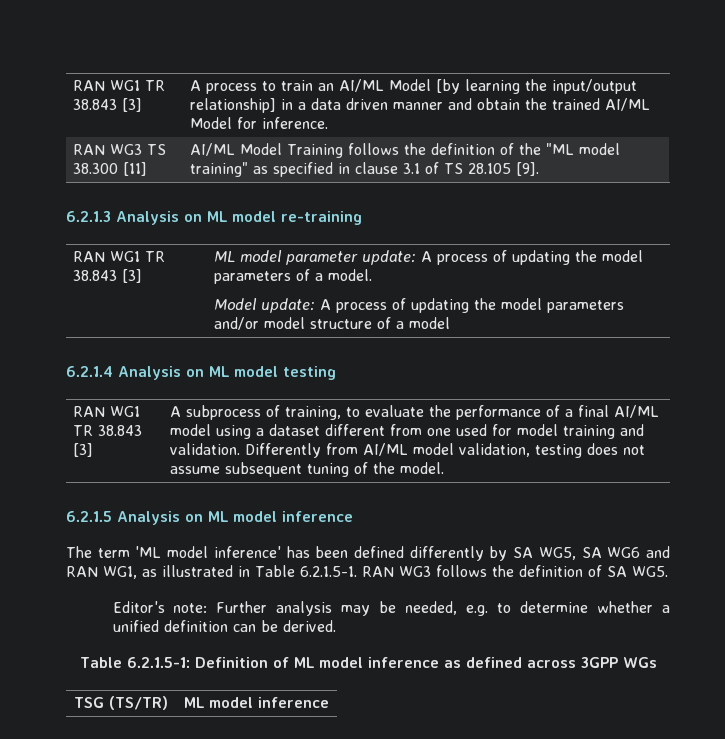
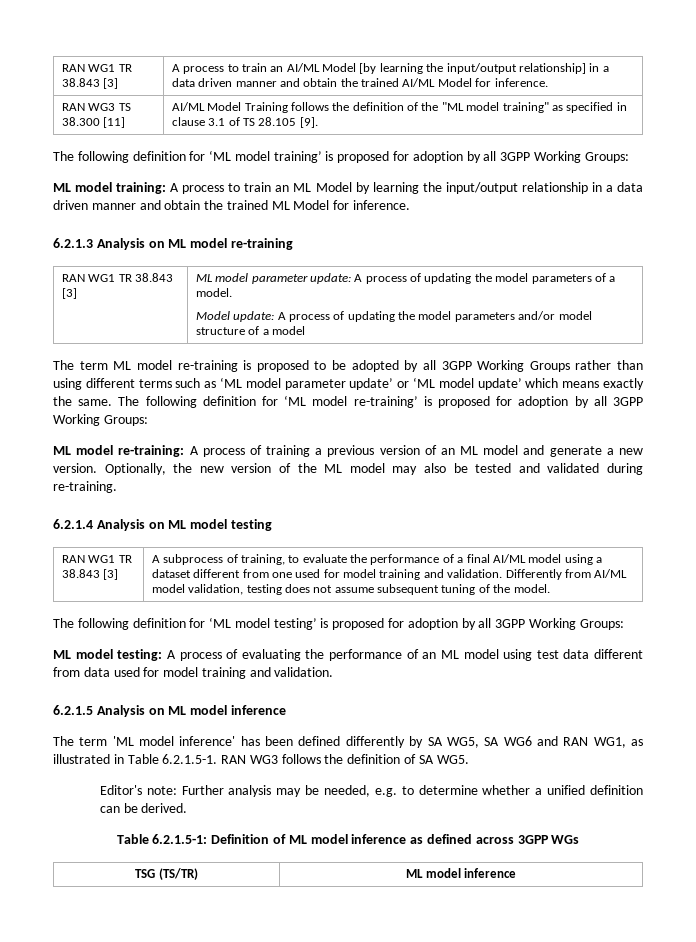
+ The following definition for ‘ML model training’ is proposed for adoption by all 3GPP Working Groups:
+ ML model training: A process to train an ML Model by learning the input/output relationship in a data driven manner and obtain the trained ML Model for inference.
+ The term ML model re-training is proposed to be adopted by all 3GPP Working Groups rather than using different terms such as ‘ML model parameter update’ or ‘ML model update’ which means exactly the same. The following definition for ‘ML model re-training’ is proposed for adoption by all 3GPP Working Groups:
+ ML model re-training: A process of training a previous version of an ML model and generate a new version. Optionally, the new version of the ML model may also be tested and validated during re-training.
+ The following definition for ‘ML model testing’ is proposed for adoption by all 3GPP Working Groups:
+ ML model testing: A process of evaluating the performance of an ML model using test data different from data used for model training and validation.

